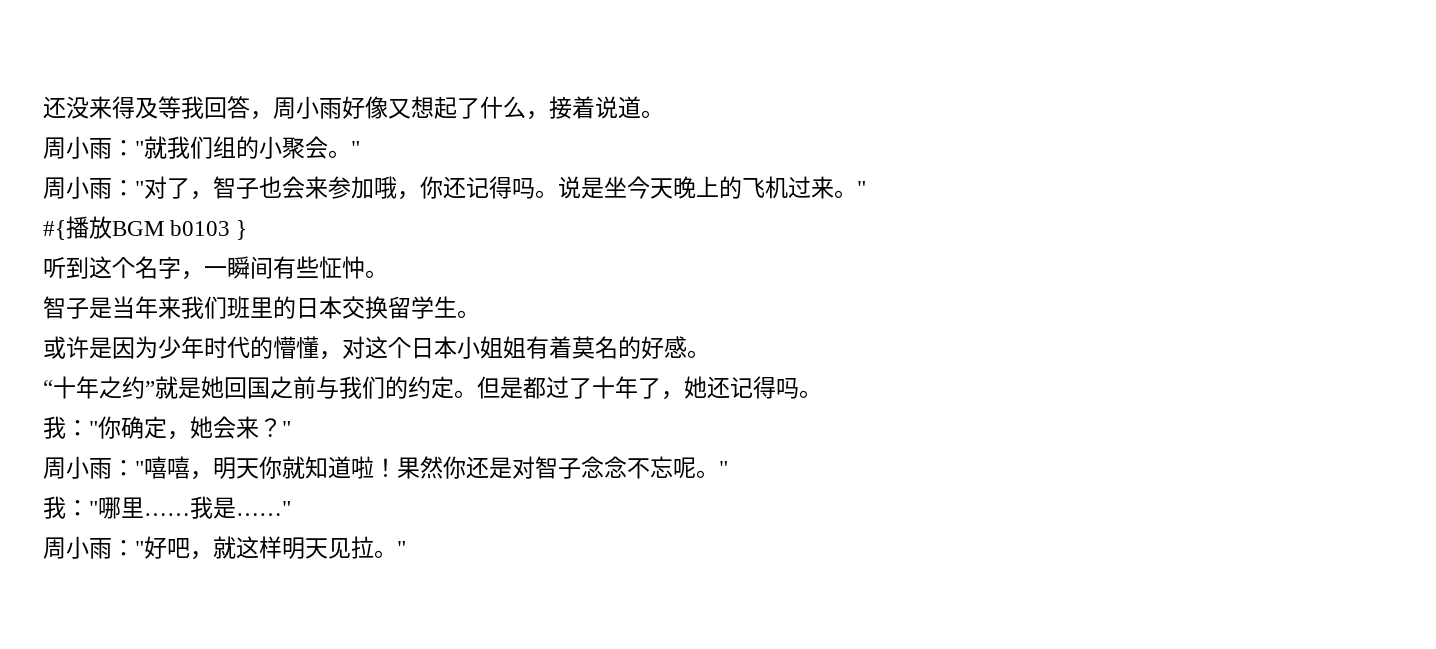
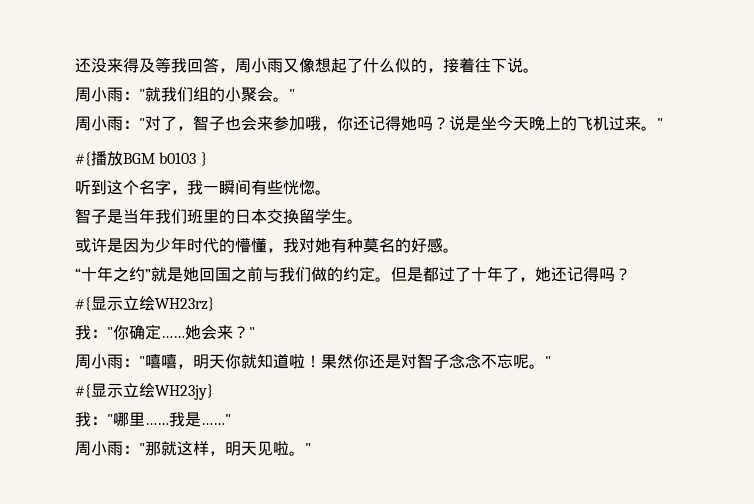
- 还没来得及等我回答，周小雨好像又想起了什么，接着说道。
+ 还没来得及等我回答，周小雨又像想起了什么似的，接着往下说。
- 周小雨："对了，智子也会来参加哦，你还记得吗。
+ 周小雨："对了，智子也会来参加哦，你还记得她吗？
- 听到这个名字，一瞬间有些怔忡。
+ 听到这个名字，我一瞬间有些恍惚。
- 智子是当年来我们班里的日本交换留学生。
+ 智子是当年我们班里的日本交换留学生。
- 或许是因为少年时代的懵懂，对这个日本小姐姐有着莫名的好感。
+ 或许是因为少年时代的懵懂，我对她有种莫名的好感。
- “十年之约”就是她回国之前与我们的约定。
+ “十年之约”就是她回国之前与我们做的约定。
- 但是都过了十年了，她还记得吗。
+ 但是都过了十年了，她还记得吗？
+ #{显示立绘WH23rz}
- 我："你确定，她会来？
+ 我："你确定……她会来？
+ #{显示立绘WH23jy}
- 周小雨："好吧，就这样明天见拉。
+ 周小雨："那就这样，明天见啦。

